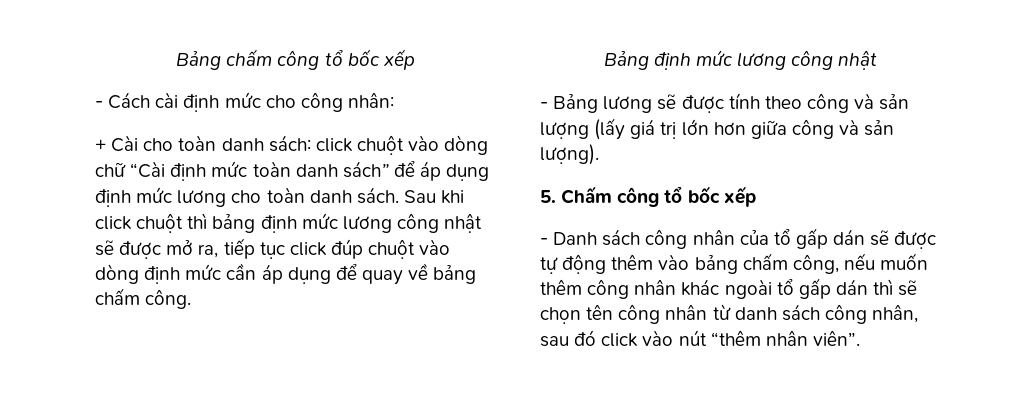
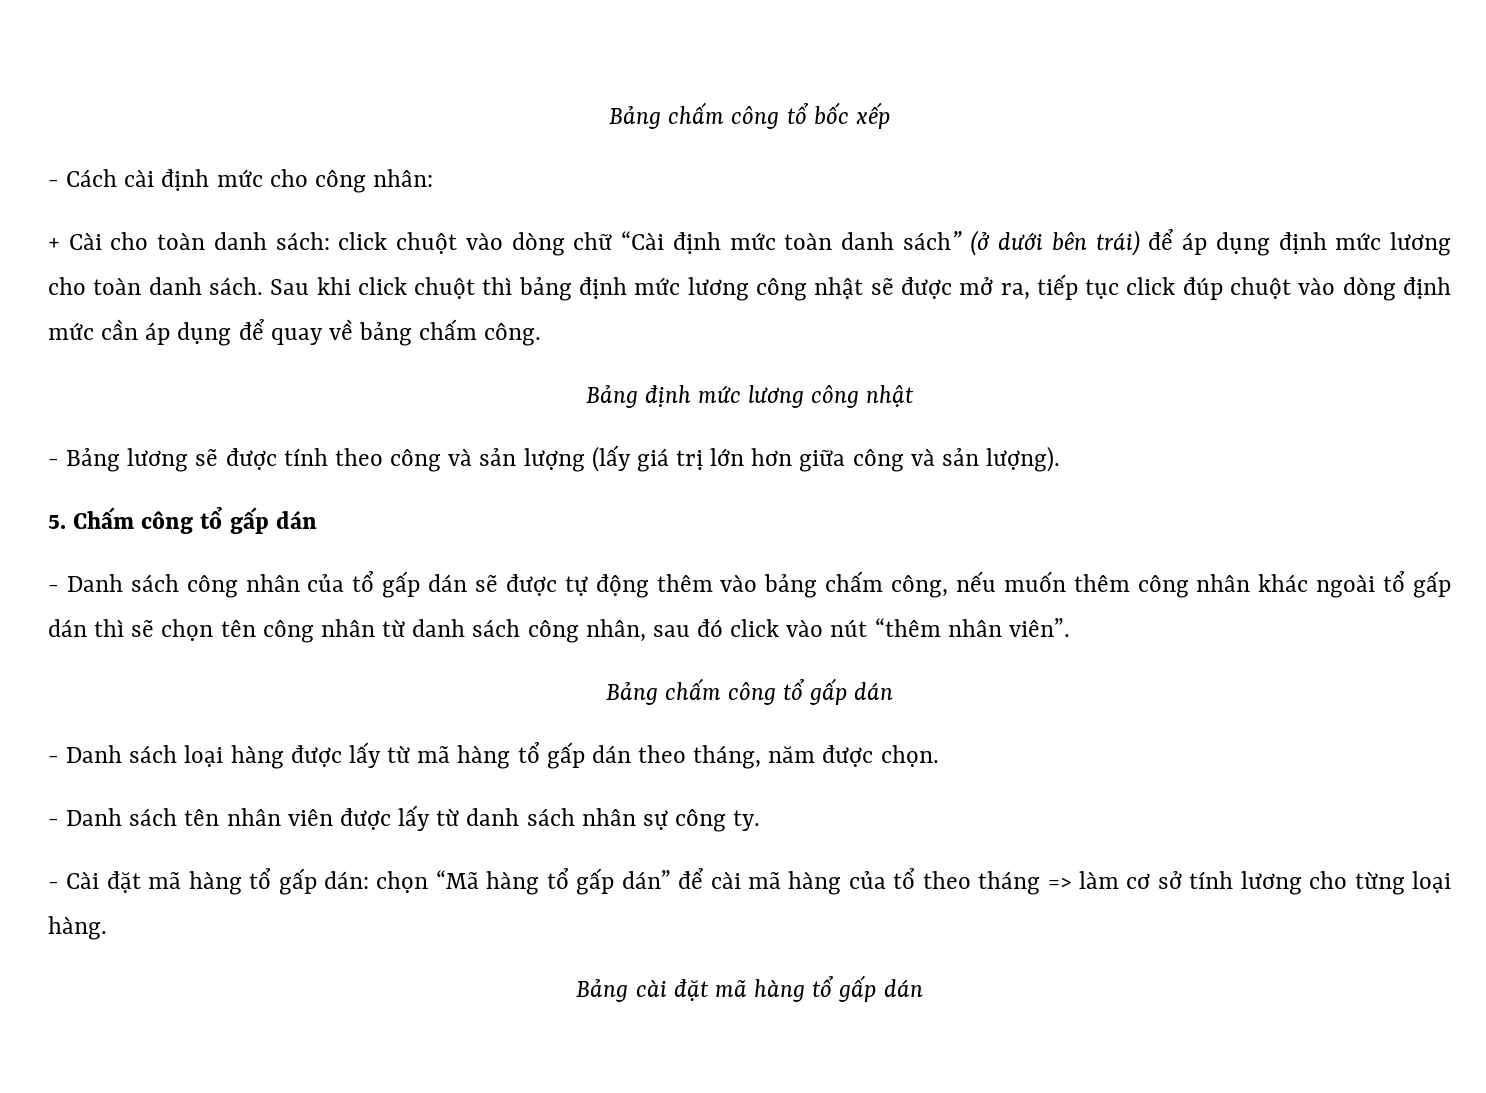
- + Cài cho toàn danh sách: click chuột vào dòng chữ “Cài định mức toàn danh sách” để áp dụng định mức lương cho toàn danh sách.
+ + Cài cho toàn danh sách: click chuột vào dòng chữ “Cài định mức toàn danh sách” (ở dưới bên trái) để áp dụng định mức lương cho toàn danh sách.
- 5. Chấm công tổ bốc xếp
+ 5. Chấm công tổ gấp dán
+ Bảng chấm công tổ gấp dán
+ - Danh sách loại hàng được lấy từ mã hàng tổ gấp dán theo tháng, năm được chọn.
+ - Danh sách tên nhân viên được lấy từ danh sách nhân sự công ty.
+ - Cài đặt mã hàng tổ gấp dán: chọn “Mã hàng tổ gấp dán” để cài mã hàng của tổ theo tháng => làm cơ sở tính lương cho từng loại hàng.
+ Bảng cài đặt mã hàng tổ gấp dán

